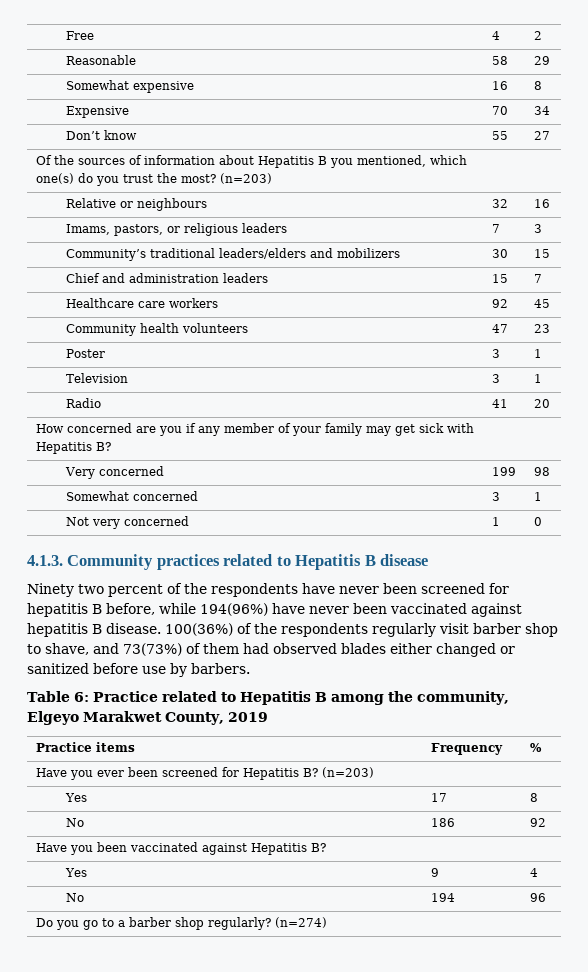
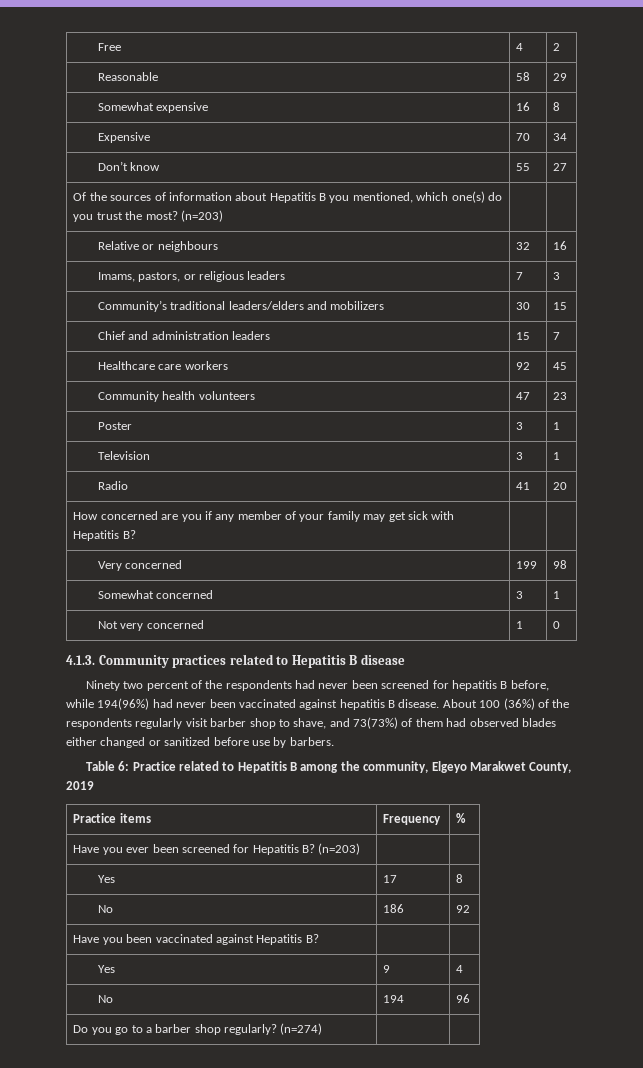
- Ninety two percent of the respondents have never been screened for hepatitis B before, while 194(96%) have never been vaccinated against hepatitis B disease.
+ Ninety two percent of the respondents had never been screened for hepatitis B before, while 194(96%) had never been vaccinated against hepatitis B disease.
- 100(36%) of the respondents regularly visit barber shop to shave, and 73(73%) of them had observed blades either changed or sanitized before use by barbers.
+ About 100 (36%) of the respondents regularly visit barber shop to shave, and 73(73%) of them had observed blades either changed or sanitized before use by barbers.

